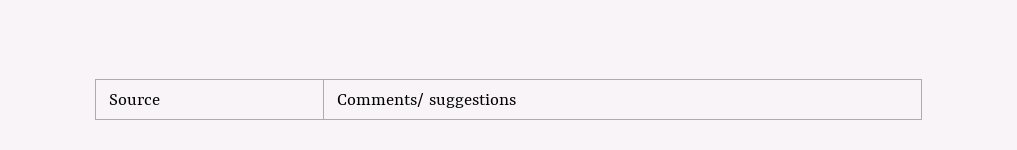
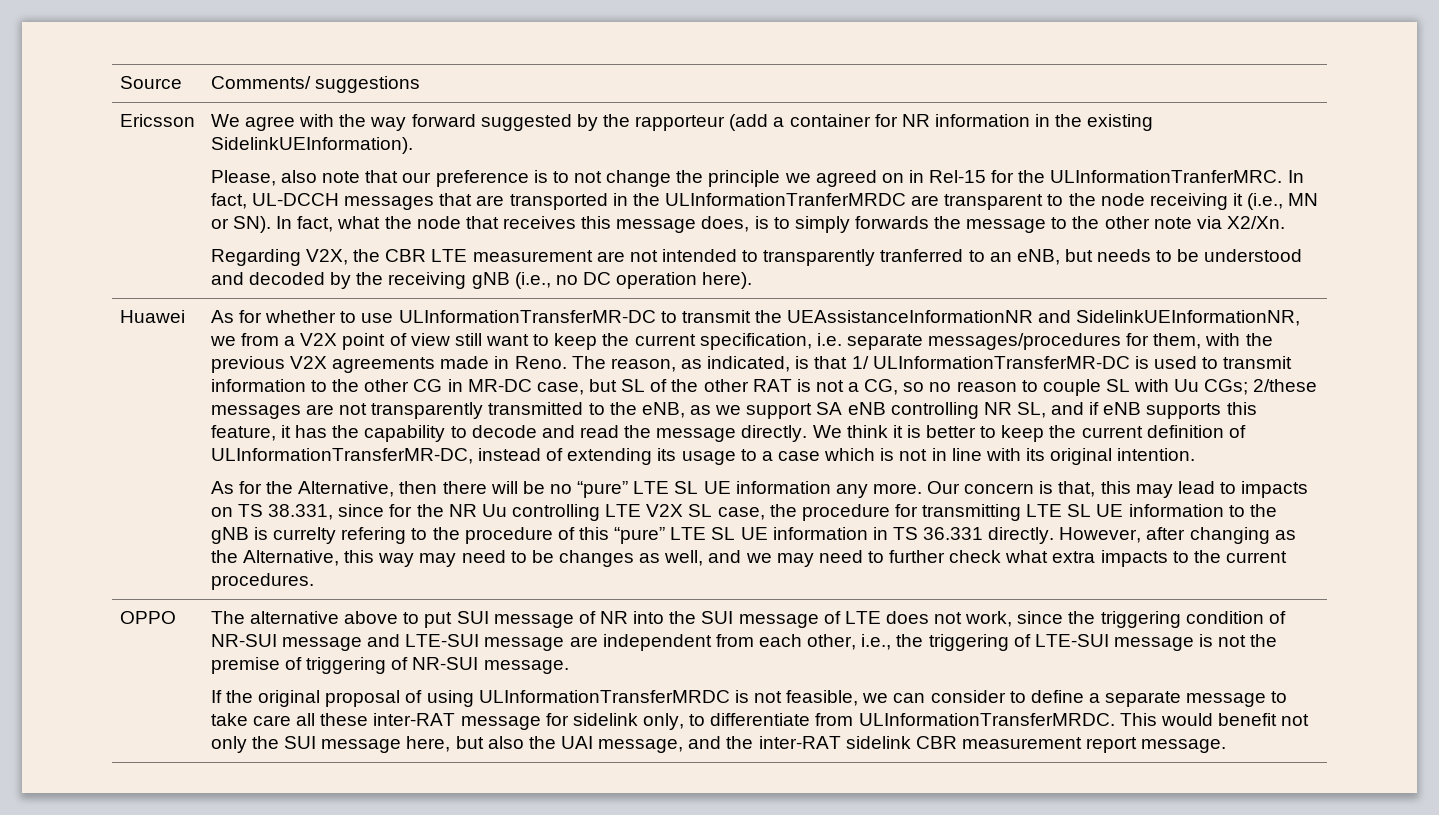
+ Ericsson | We agree with the way forward suggested by the rapporteur (add a container for NR information in the existing SidelinkUEInformation).
+ Please, also note that our preference is to not change the principle we agreed on in Rel-15 for the ULInformationTranferMRC. In fact, UL-DCCH messages that are transported in the ULInformationTranferMRDC are transparent to the node receiving it (i.e., MN or SN). In fact, what the node that receives this message does, is to simply forwards the message to the other note via X2/Xn.
+ Regarding V2X, the CBR LTE measurement are not intended to transparently tranferred to an eNB, but needs to be understood and decoded by the receiving gNB (i.e., no DC operation here).
+ Huawei | As for whether to use ULInformationTransferMR-DC to transmit the UEAssistanceInformationNR and SidelinkUEInformationNR, we from a V2X point of view still want to keep the current specification, i.e. separate messages/procedures for them, with the previous V2X agreements made in Reno. The reason, as indicated, is that 1/ ULInformationTransferMR-DC is used to transmit information to the other CG in MR-DC case, but SL of the other RAT is not a CG, so no reason to couple SL with Uu CGs; 2/these messages are not transparently transmitted to the eNB, as we support SA eNB controlling NR SL, and if eNB supports this feature, it has the capability to decode and read the message directly. We think it is better to keep the current definition of ULInformationTransferMR-DC, instead of extending its usage to a case which is not in line with its original intention.
+ As for the Alternative, then there will be no “pure” LTE SL UE information any more. Our concern is that, this may lead to impacts on TS 38.331, since for the NR Uu controlling LTE V2X SL case, the procedure for transmitting LTE SL UE information to the gNB is currelty refering to the procedure of this “pure” LTE SL UE information in TS 36.331 directly. However, after changing as the Alternative, this way may need to be changes as well, and we may need to further check what extra impacts to the current procedures.
+ OPPO | The alternative above to put SUI message of NR into the SUI message of LTE does not work, since the triggering condition of NR-SUI message and LTE-SUI message are independent from each other, i.e., the triggering of LTE-SUI message is not the premise of triggering of NR-SUI message.
+ If the original proposal of using ULInformationTransferMRDC is not feasible, we can consider to define a separate message to take care all these inter-RAT message for sidelink only, to differentiate from ULInformationTransferMRDC. This would benefit not only the SUI message here, but also the UAI message, and the inter-RAT sidelink CBR measurement report message.

